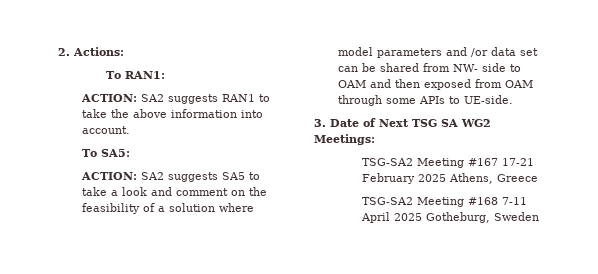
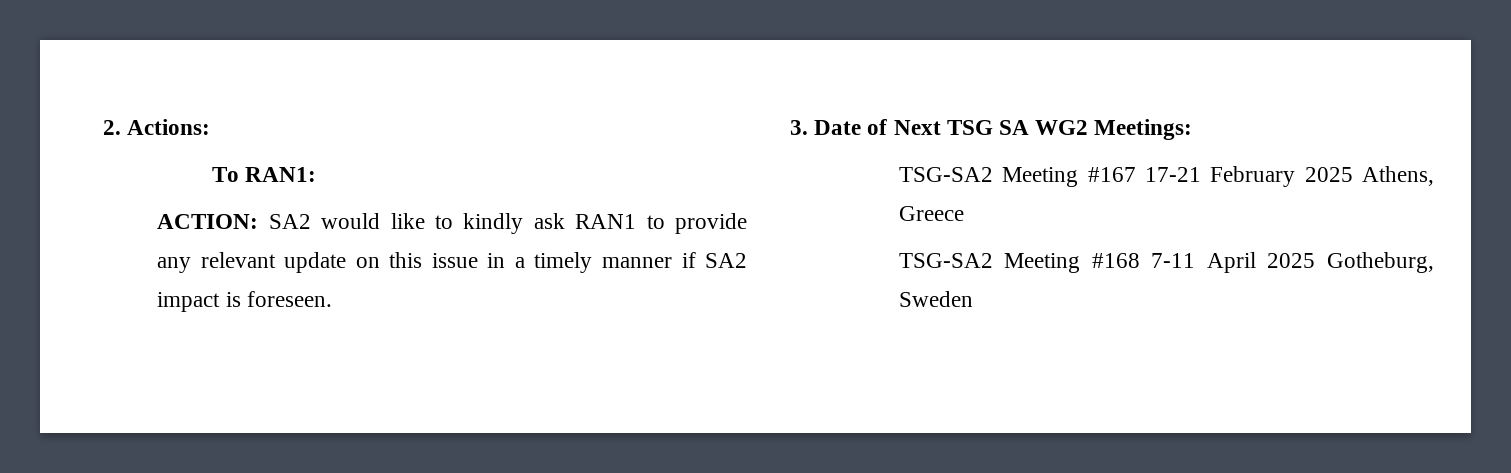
- ACTION: SA2 suggests RAN1 to take the above information into account.
- To SA5:
- ACTION: SA2 suggests SA5 to take a look and comment on the feasibility of a solution where model parameters and /or data set can be shared from NW- side to OAM and then exposed from OAM through some APIs to UE-side.
+ ACTION: SA2 would like to kindly ask RAN1 to provide any relevant update on this issue in a timely manner if SA2 impact is foreseen.

